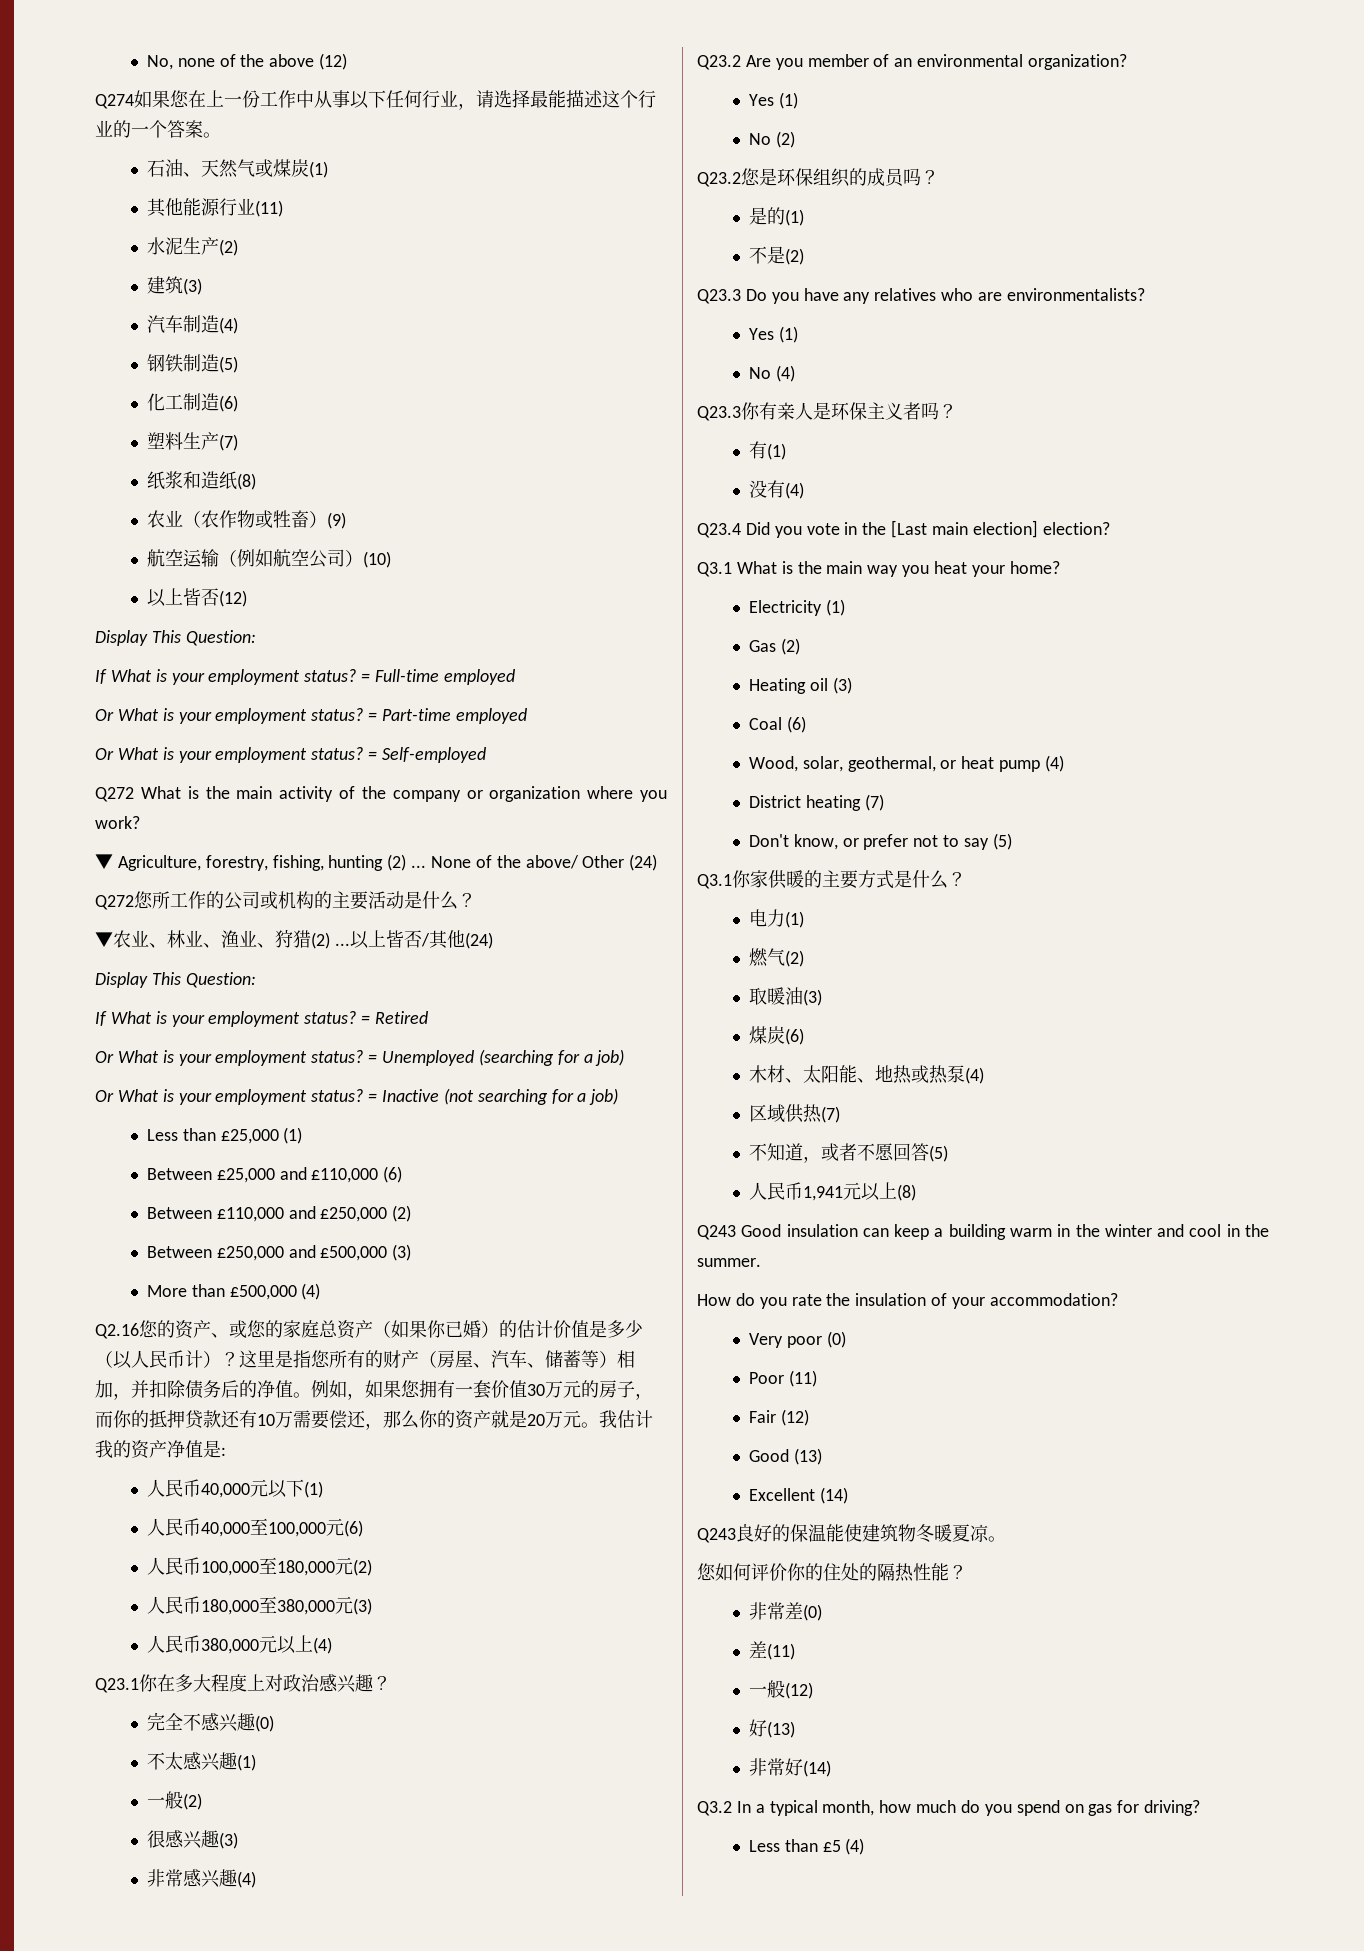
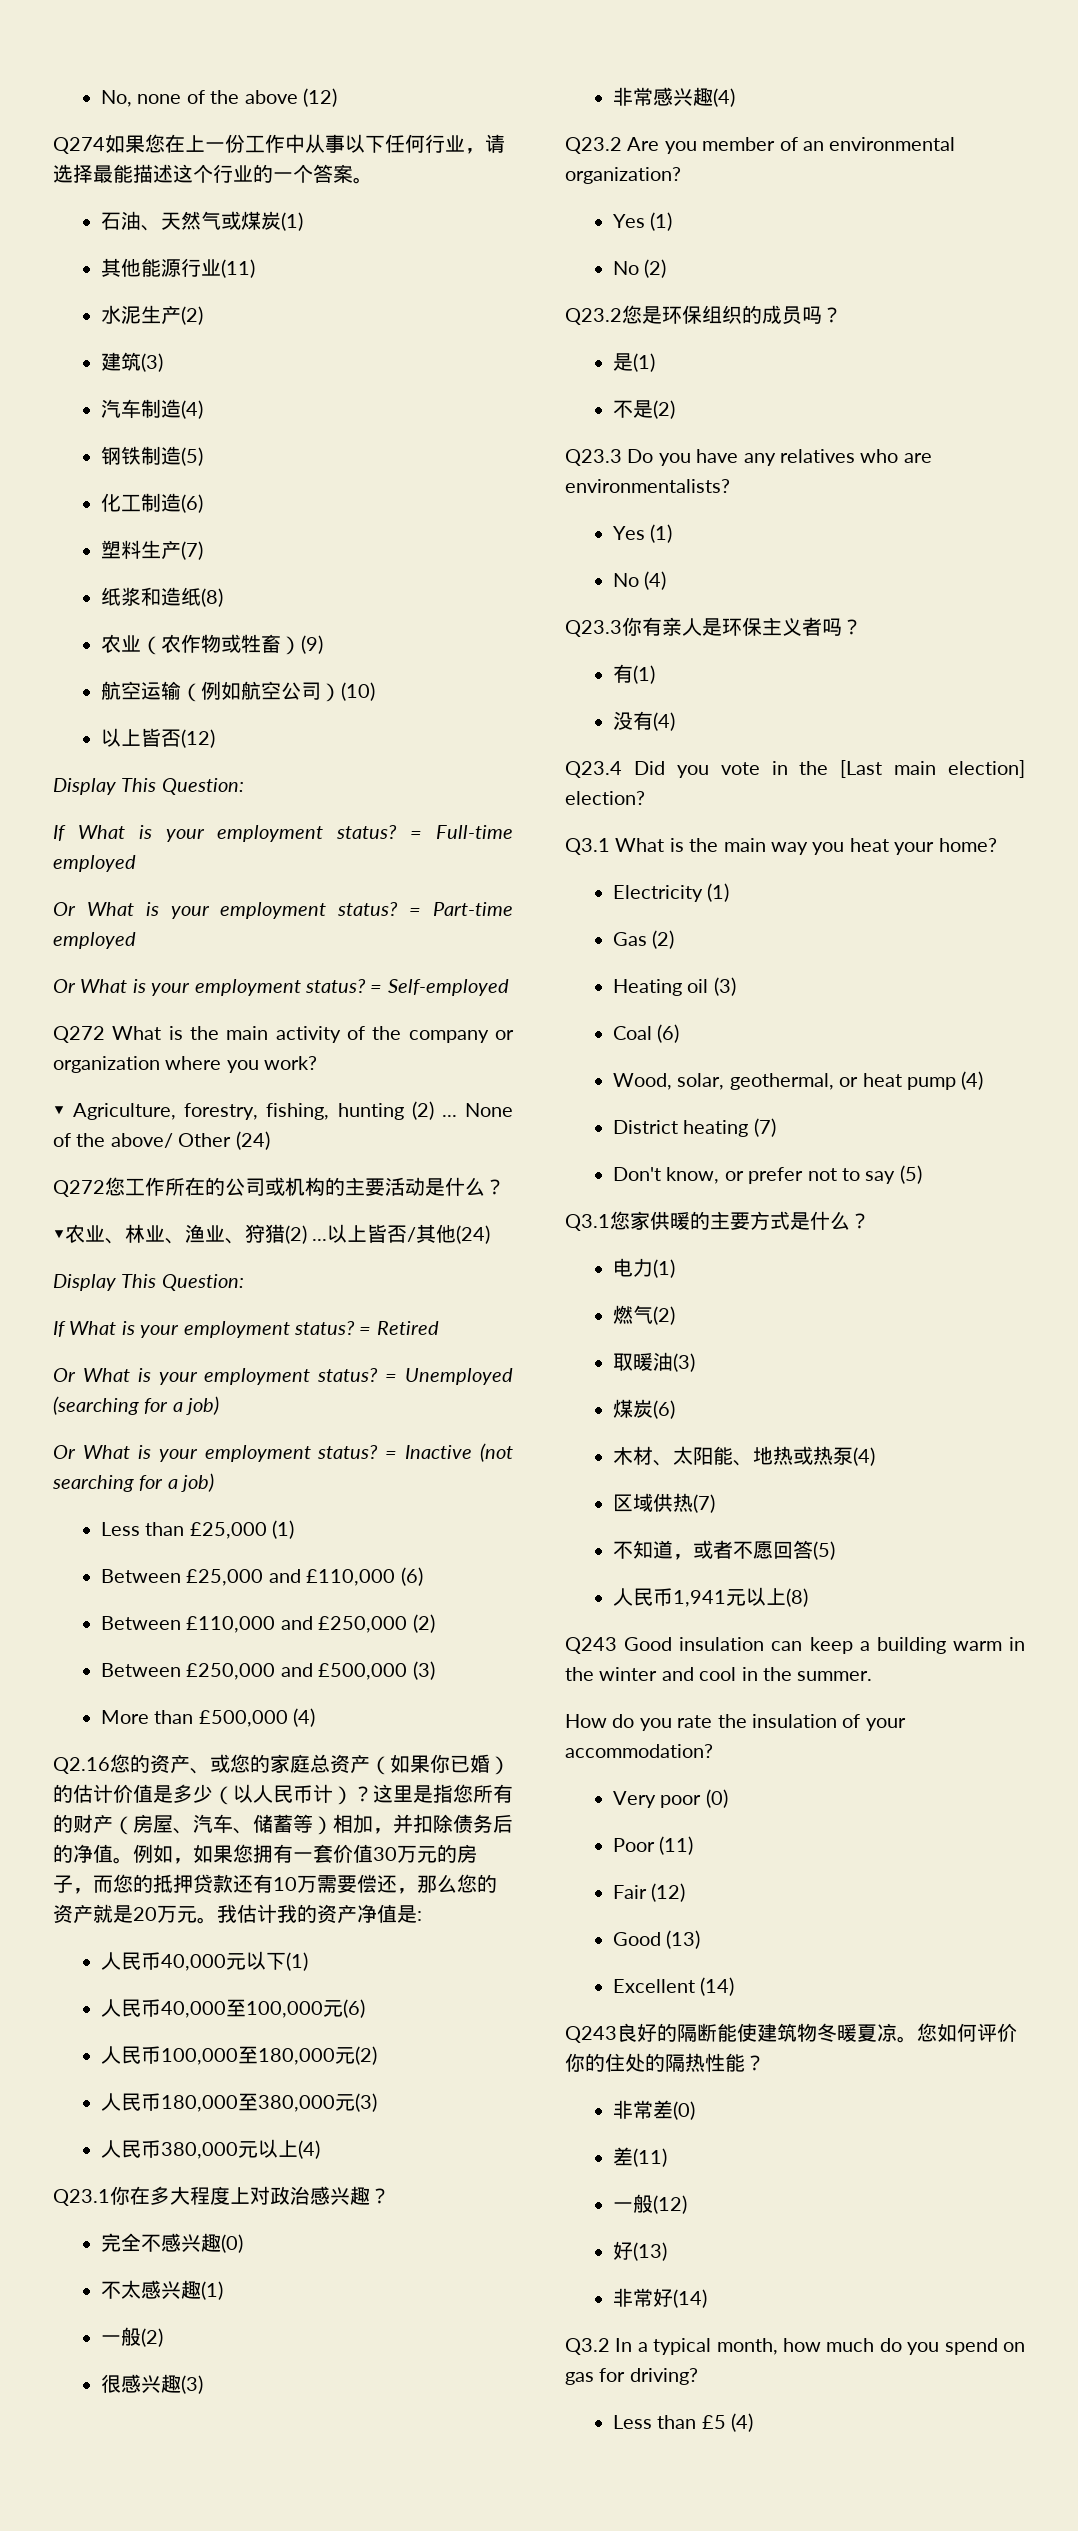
- Q272您所工作的公司或机构的主要活动是什么？
+ Q272您工作所在的公司或机构的主要活动是什么？
- 例如，如果您拥有一套价值30万元的房子，而你的抵押贷款还有10万需要偿还，那么你的资产就是20万元。
+ 例如，如果您拥有一套价值30万元的房子，而您的抵押贷款还有10万需要偿还，那么您的资产就是20万元。
- 是的(1)
+ 是(1)
- Q3.1你家供暖的主要方式是什么？
+ Q3.1您家供暖的主要方式是什么？
- Q243良好的保温能使建筑物冬暖夏凉。
- 您如何评价你的住处的隔热性能？
+ Q243良好的隔断能使建筑物冬暖夏凉。您如何评价你的住处的隔热性能？

